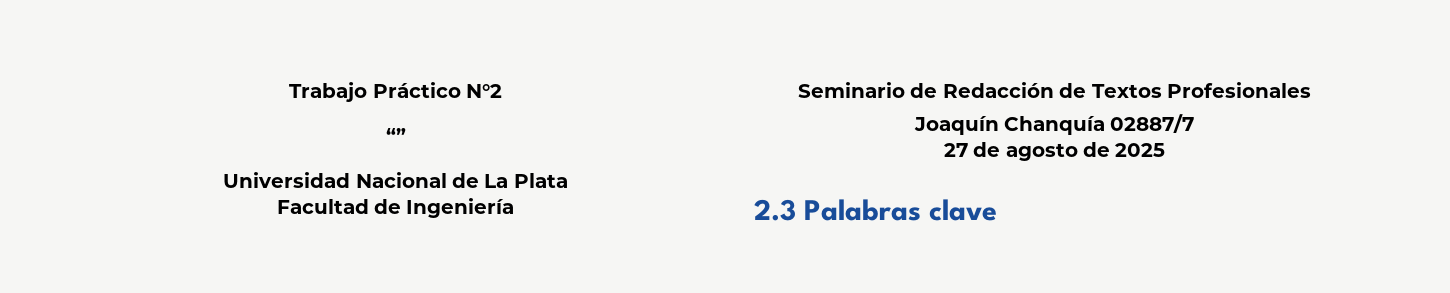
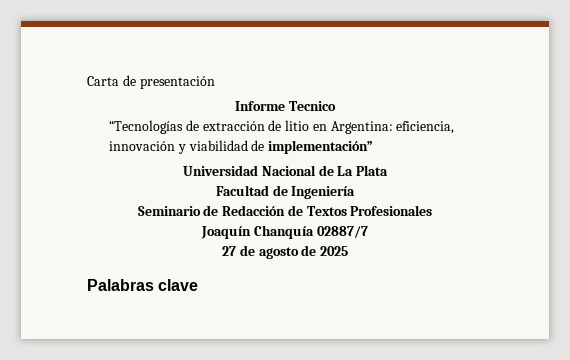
- Trabajo Práctico N°2
- “”
+ Carta de presentación
+ Informe Tecnico
+ “Tecnologías de extracción de litio en Argentina: eficiencia, innovación y viabilidad de implementación”
- 2.3 Palabras clave
+ Palabras clave

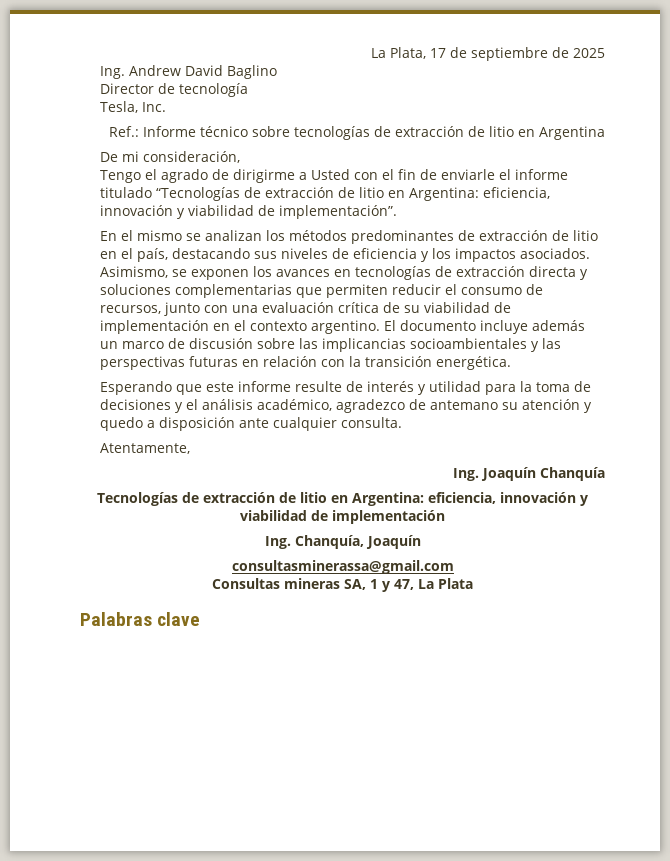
- Carta de presentación
- Informe Tecnico
- “Tecnologías de extracción de litio en Argentina: eficiencia, innovación y viabilidad de implementación”
- Universidad Nacional de La Plata
- Facultad de Ingeniería
- Seminario de Redacción de Textos Profesionales
- Joaquín Chanquía 02887/7
- 27 de agosto de 2025
+ La Plata, 17 de septiembre de 2025
+ Ing. Andrew David Baglino
+ Director de tecnología
+ Tesla, Inc.
+ Ref.: Informe técnico sobre tecnologías de extracción de litio en Argentina
+ De mi consideración,
+ Tengo el agrado de dirigirme a Usted con el fin de enviarle el informe titulado “Tecnologías de extracción de litio en Argentina: eficiencia, innovación y viabilidad de implementación”.
+ En el mismo se analizan los métodos predominantes de extracción de litio en el país, destacando sus niveles de eficiencia y los impactos asociados. Asimismo, se exponen los avances en tecnologías de extracción directa y soluciones complementarias que permiten reducir el consumo de recursos, junto con una evaluación crítica de su viabilidad de implementación en el contexto argentino. El documento incluye además un marco de discusión sobre las implicancias socioambientales y las perspectivas futuras en relación con la transición energética.
+ Esperando que este informe resulte de interés y utilidad para la toma de decisiones y el análisis académico, agradezco de antemano su atención y quedo a disposición ante cualquier consulta.
+ Atentamente,
+ Ing. Joaquín Chanquía
+ Tecnologías de extracción de litio en Argentina: eficiencia, innovación y viabilidad de implementación
+ Ing. Chanquía, Joaquín
+ consultasminerassa@gmail.com
+ Consultas mineras SA, 1 y 47, La Plata

